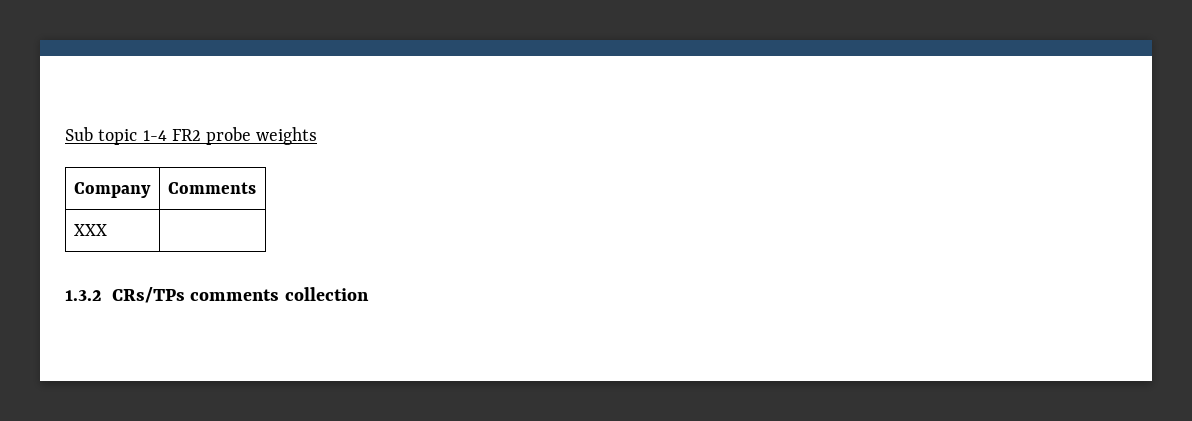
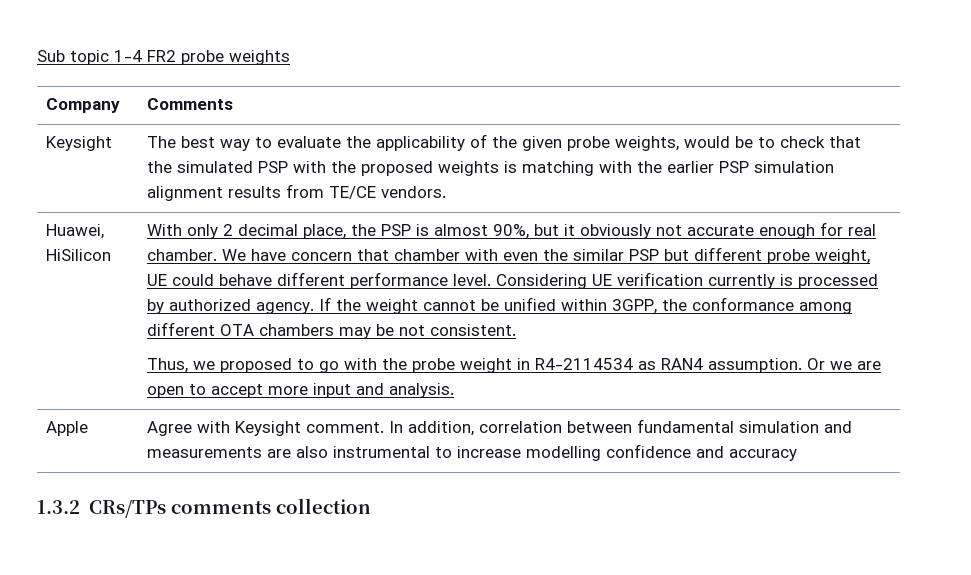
- XXX |
+ Keysight | The best way to evaluate the applicability of the given probe weights, would be to check that the simulated PSP with the proposed weights is matching with the earlier PSP simulation alignment results from TE/CE vendors.
+ Huawei, HiSilicon | With only 2 decimal place, the PSP is almost 90%, but it obviously not accurate enough for real chamber. We have concern that chamber with even the similar PSP but different probe weight, UE could behave different performance level. Considering UE verification currently is processed by authorized agency. If the weight cannot be unified within 3GPP, the conformance among different OTA chambers may be not consistent.
+ Thus, we proposed to go with the probe weight in R4-2114534 as RAN4 assumption. Or we are open to accept more input and analysis.
+ Apple | Agree with Keysight comment. In addition, correlation between fundamental simulation and measurements are also instrumental to increase modelling confidence and accuracy

